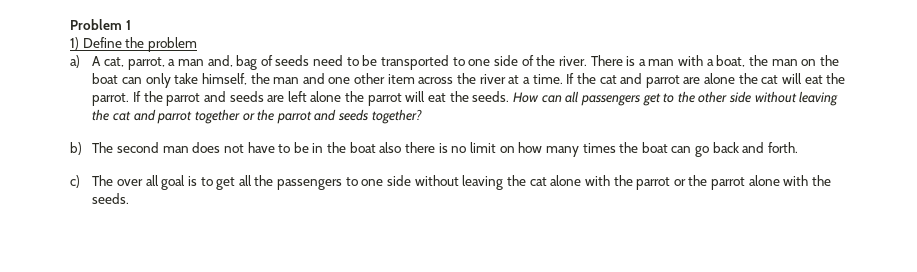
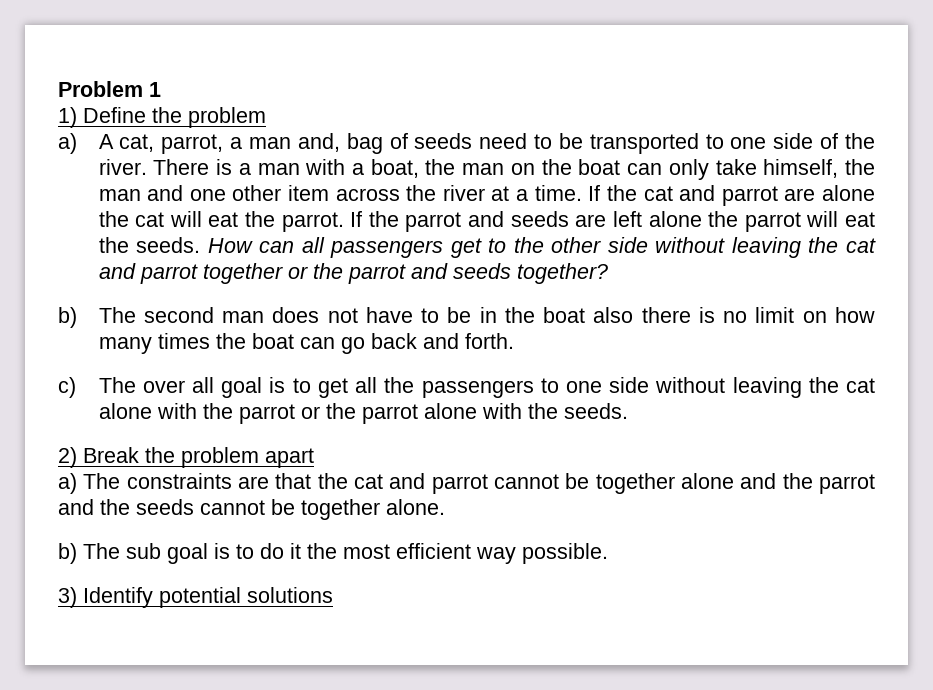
+ 2) Break the problem apart
+ a) The constraints are that the cat and parrot cannot be together alone and the parrot and the seeds cannot be together alone.
+ b) The sub goal is to do it the most efficient way possible.
+ 3) Identify potential solutions

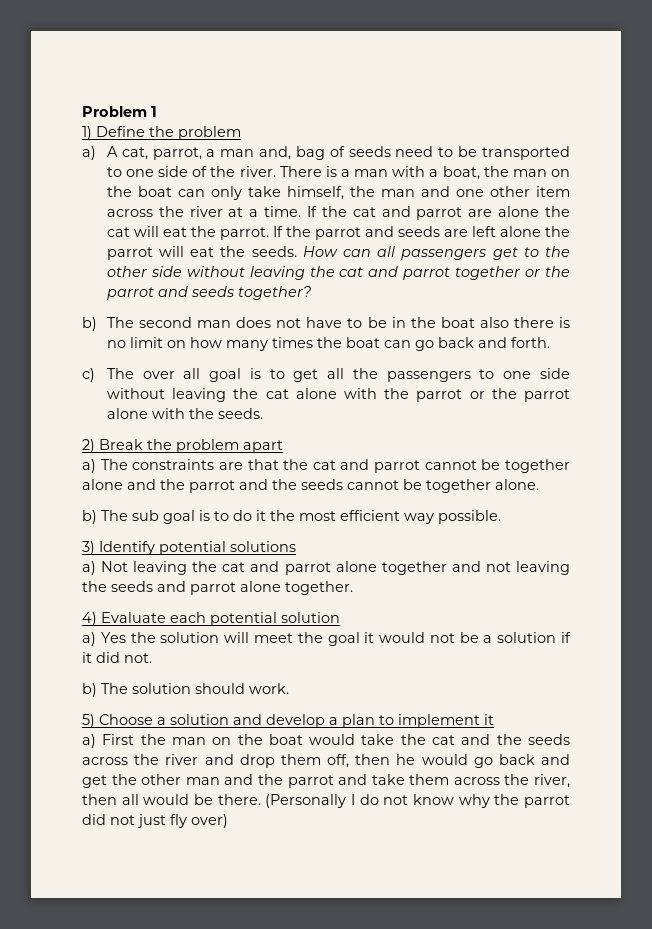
+ a) Not leaving the cat and parrot alone together and not leaving the seeds and parrot alone together.
+ 4) Evaluate each potential solution
+ a) Yes the solution will meet the goal it would not be a solution if it did not.
+ b) The solution should work.
+ 5) Choose a solution and develop a plan to implement it
+ a) First the man on the boat would take the cat and the seeds across the river and drop them off, then he would go back and get the other man and the parrot and take them across the river, then all would be there. (Personally I do not know why the parrot did not just fly over)

